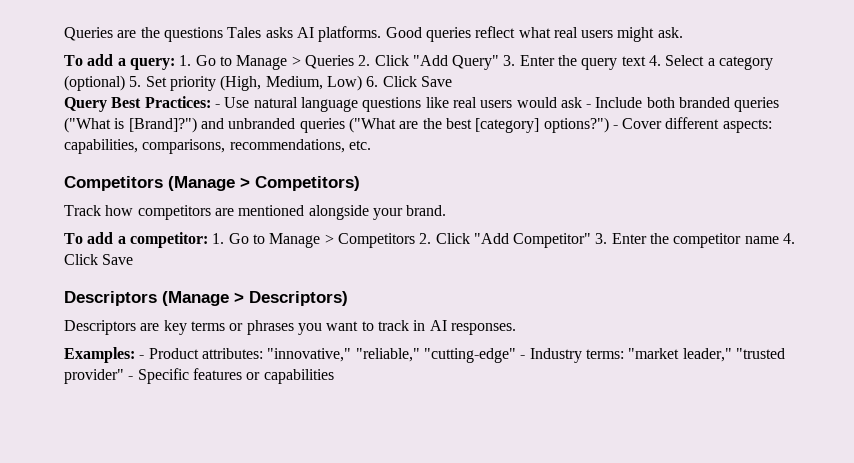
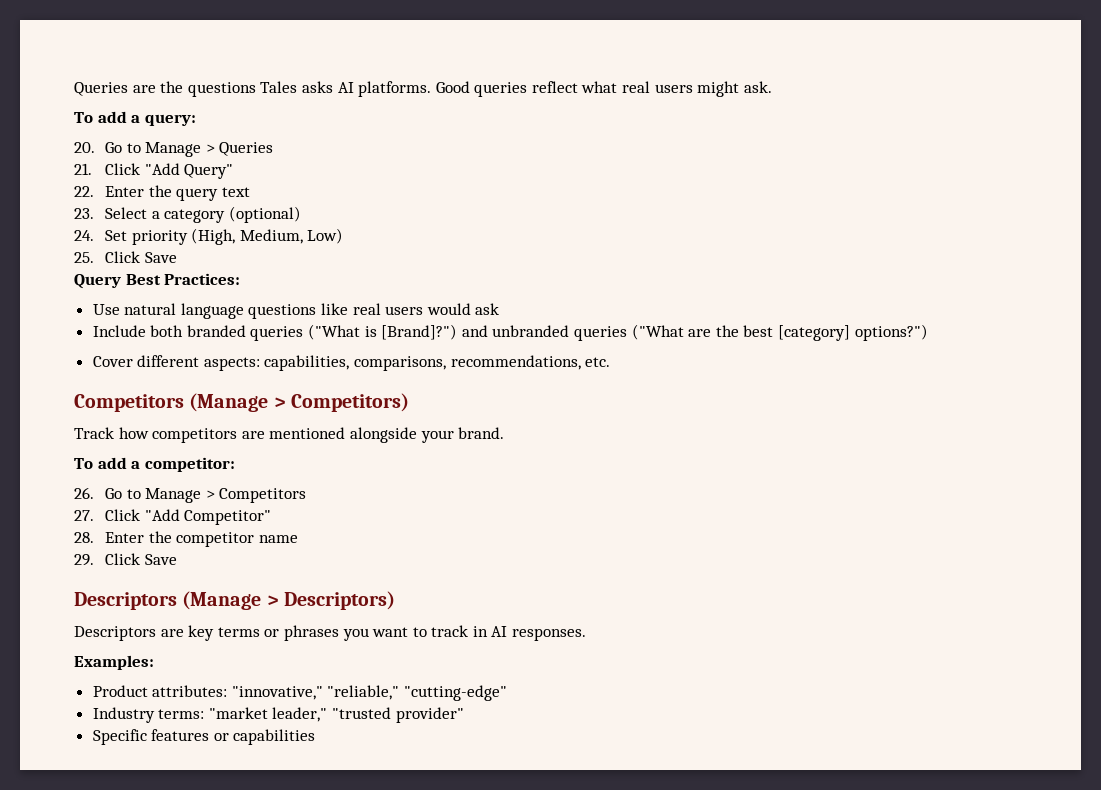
- To add a query: 1. Go to Manage > Queries 2. Click "Add Query" 3. Enter the query text 4. Select a category (optional) 5. Set priority (High, Medium, Low) 6. Click Save
+ To add a query:
+ 20. Go to Manage > Queries
+ 21. Click "Add Query"
+ 22. Enter the query text
+ 23. Select a category (optional)
+ 24. Set priority (High, Medium, Low)
+ 25. Click Save
- Query Best Practices: - Use natural language questions like real users would ask - Include both branded queries ("What is [Brand]?") and unbranded queries ("What are the best [category] options?") - Cover different aspects: capabilities, comparisons, recommendations, etc.
+ Query Best Practices:
+ Use natural language questions like real users would ask
+ Include both branded queries ("What is [Brand]?") and unbranded queries ("What are the best [category] options?")
+ Cover different aspects: capabilities, comparisons, recommendations, etc.
- To add a competitor: 1. Go to Manage > Competitors 2. Click "Add Competitor" 3. Enter the competitor name 4. Click Save
+ To add a competitor:
+ 26. Go to Manage > Competitors
+ 27. Click "Add Competitor"
+ 28. Enter the competitor name
+ 29. Click Save
- Examples: - Product attributes: "innovative," "reliable," "cutting-edge" - Industry terms: "market leader," "trusted provider" - Specific features or capabilities
+ Examples:
+ Product attributes: "innovative," "reliable," "cutting-edge"
+ Industry terms: "market leader," "trusted provider"
+ Specific features or capabilities

